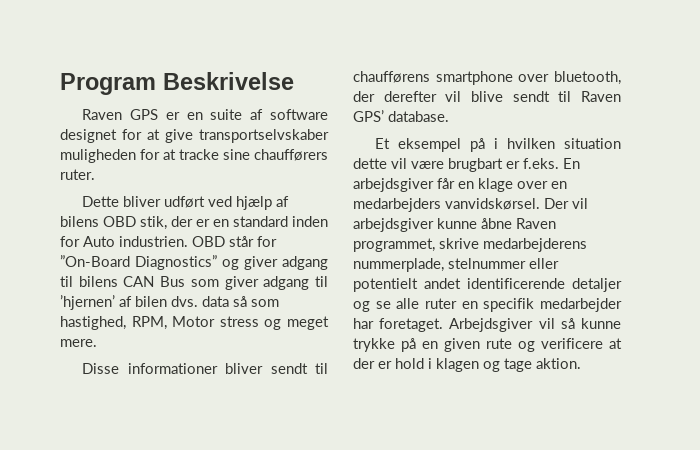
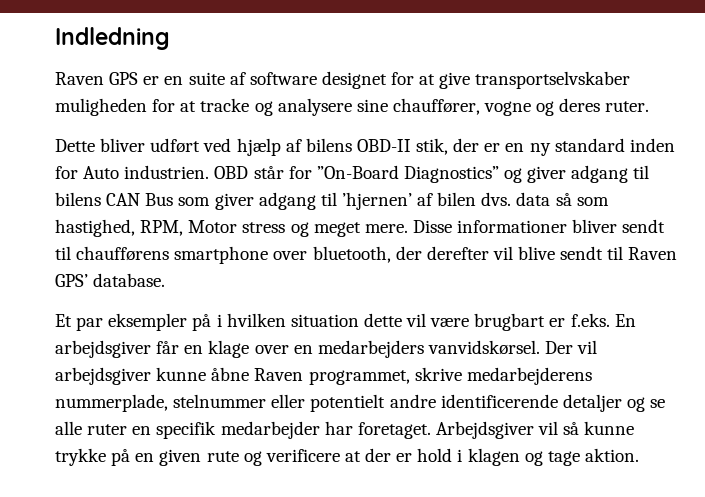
- Program Beskrivelse
+ Indledning
- Raven GPS er en suite af software designet for at give transportselvskaber muligheden for at tracke sine chaufførers ruter.
+ Raven GPS er en suite af software designet for at give transportselvskaber muligheden for at tracke og analysere sine chauffører, vogne og deres ruter.
- Dette bliver udført ved hjælp af bilens OBD stik, der er en standard inden for Auto industrien.
+ Dette bliver udført ved hjælp af bilens OBD-II stik, der er en ny standard inden for Auto industrien.
- OBD står for ”On-Board Diagnostics” og giver adgang til bilens CAN Bus som giver adgang til ’hjernen’ af bilen dvs. data så som hastighed, RPM, Motor stress og meget mere.
- Disse informationer bliver sendt til chaufførens smartphone over bluetooth, der derefter vil blive sendt til Raven GPS’ database.
+ OBD står for ”On-Board Diagnostics” og giver adgang til bilens CAN Bus som giver adgang til ’hjernen’ af bilen dvs. data så som hastighed, RPM, Motor stress og meget mere. Disse informationer bliver sendt til chaufførens smartphone over bluetooth, der derefter vil blive sendt til Raven GPS’ database.
- Et eksempel på i hvilken situation dette vil være brugbart er f.eks. En arbejdsgiver får en klage over en medarbejders vanvidskørsel.
+ Et par eksempler på i hvilken situation dette vil være brugbart er f.eks. En arbejdsgiver får en klage over en medarbejders vanvidskørsel.
- Der vil arbejdsgiver kunne åbne Raven programmet, skrive medarbejderens nummerplade, stelnummer eller potentielt andet identificerende detaljer og se alle ruter en specifik medarbejder har foretaget.
+ Der vil arbejdsgiver kunne åbne Raven programmet, skrive medarbejderens nummerplade, stelnummer eller potentielt andre identificerende detaljer og se alle ruter en specifik medarbejder har foretaget.

